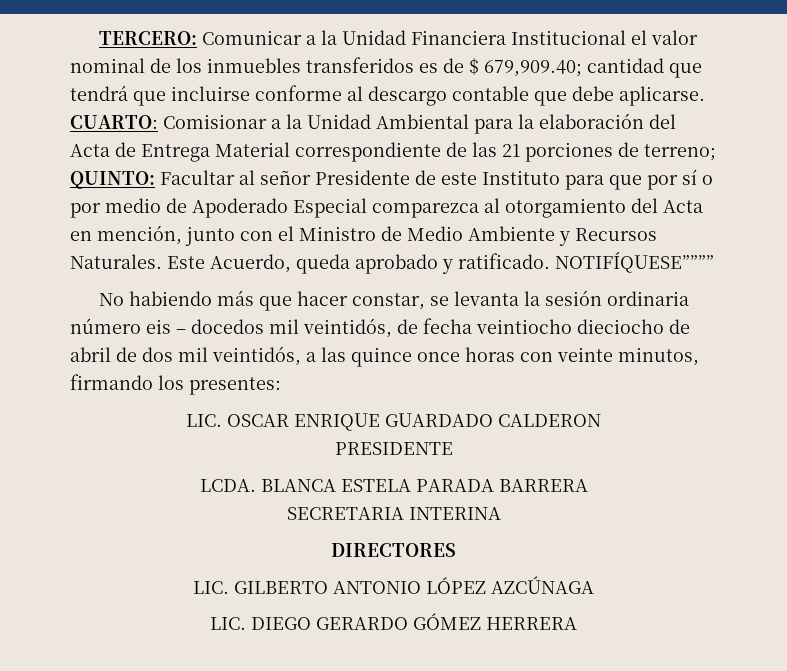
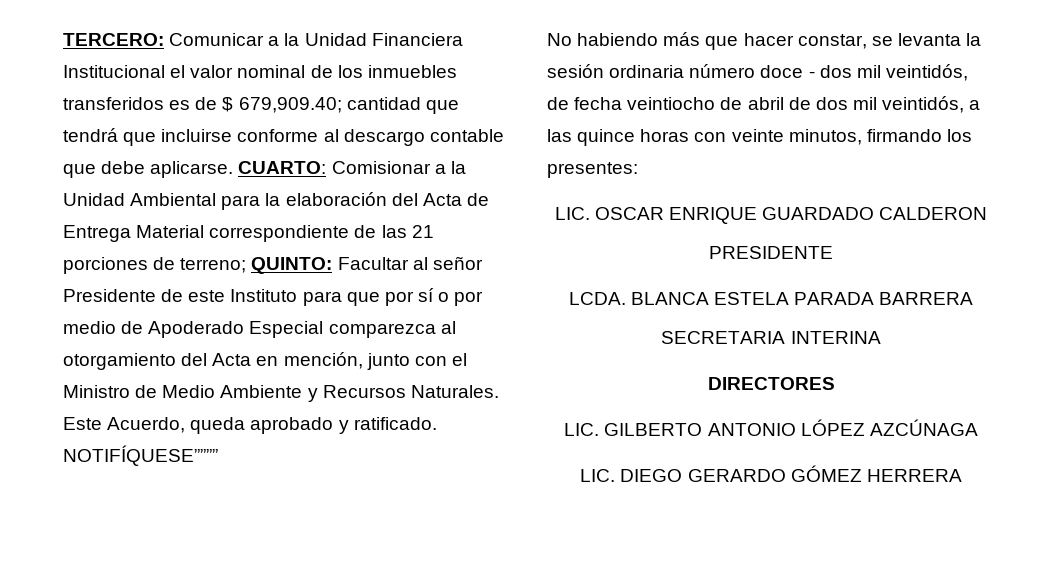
- No habiendo más que hacer constar, se levanta la sesión ordinaria número eis – docedos mil veintidós, de fecha veintiocho dieciocho de abril de dos mil veintidós, a las quince once horas con veinte minutos, firmando los presentes:
+ No habiendo más que hacer constar, se levanta la sesión ordinaria número doce - dos mil veintidós, de fecha veintiocho de abril de dos mil veintidós, a las quince horas con veinte minutos, firmando los presentes:

